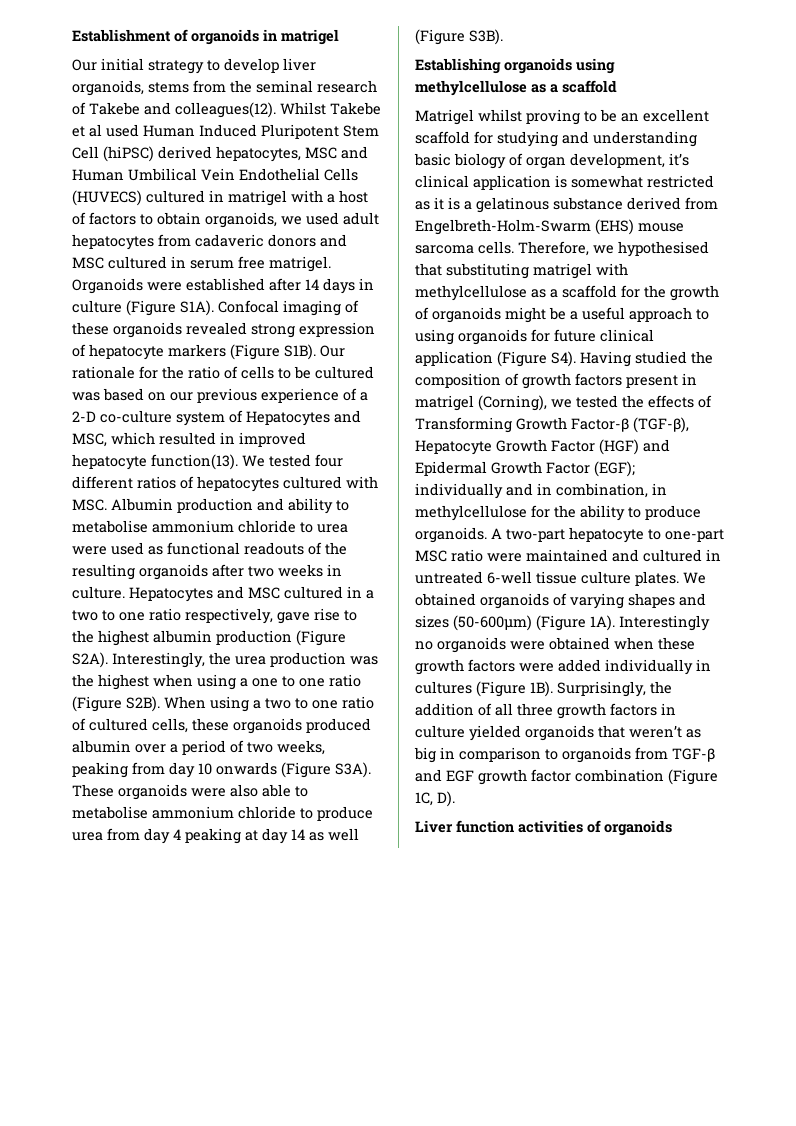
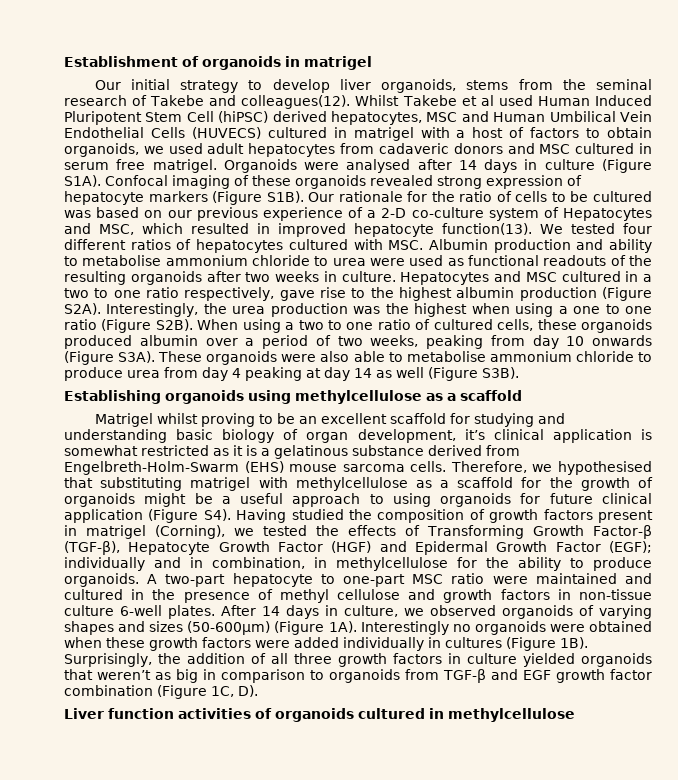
- Organoids were established after 14 days in culture (Figure S1A).
+ Organoids were analysed after 14 days in culture (Figure S1A).
- A two-part hepatocyte to one-part MSC ratio were maintained and cultured in untreated 6-well tissue culture plates. We obtained organoids of varying shapes and sizes (50-600µm) (Figure 1A).
+ A two-part hepatocyte to one-part MSC ratio were maintained and cultured in the presence of methyl cellulose and growth factors in non-tissue culture 6-well plates. After 14 days in culture, we observed organoids of varying shapes and sizes (50-600µm) (Figure 1A).
- Liver function activities of organoids
+ Liver function activities of organoids cultured in methylcellulose

